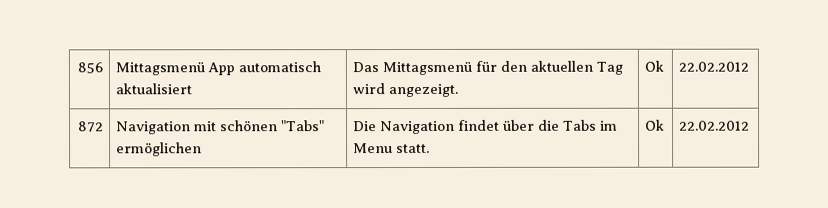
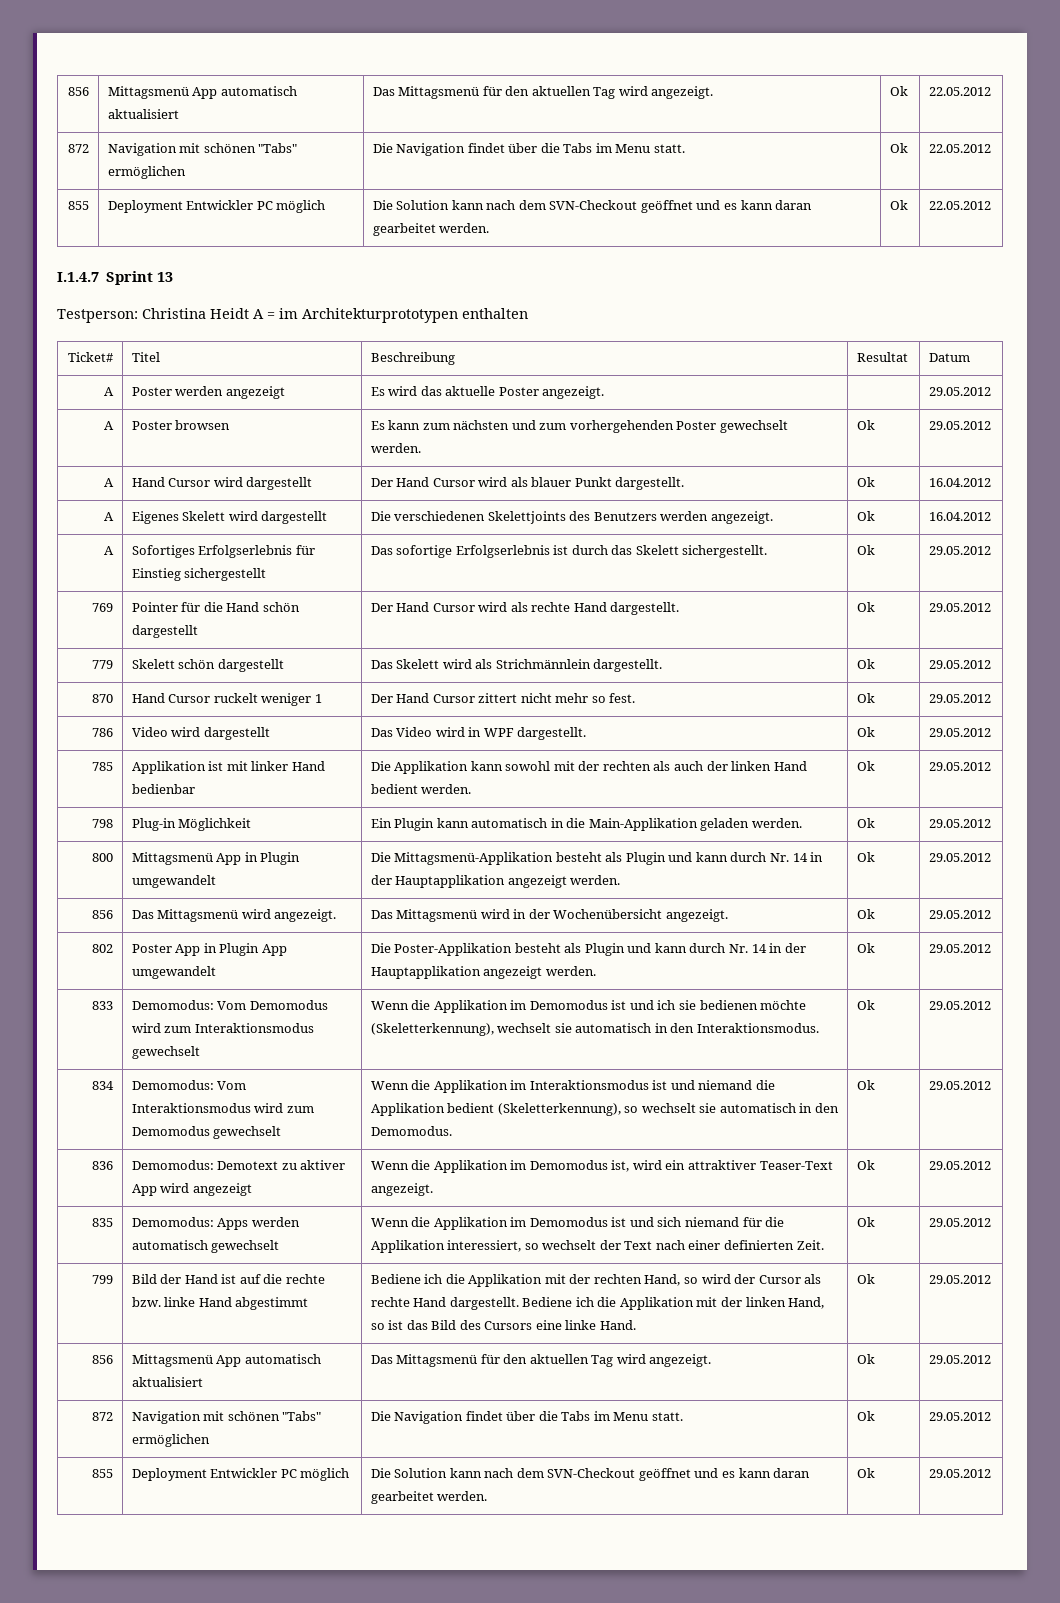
- 856 | Mittagsmenü App automatisch aktualisiert | Das Mittagsmenü für den aktuellen Tag wird angezeigt. | Ok | 22.02.2012
+ 856 | Mittagsmenü App automatisch aktualisiert | Das Mittagsmenü für den aktuellen Tag wird angezeigt. | Ok | 22.05.2012
- 872 | Navigation mit schönen "Tabs" ermöglichen | Die Navigation findet über die Tabs im Menu statt. | Ok | 22.02.2012
+ 872 | Navigation mit schönen "Tabs" ermöglichen | Die Navigation findet über die Tabs im Menu statt. | Ok | 22.05.2012
+ 855 | Deployment Entwickler PC möglich | Die Solution kann nach dem SVN-Checkout geöffnet und es kann daran gearbeitet werden. | Ok | 22.05.2012
+ I.1.4.7 Sprint 13
+ Testperson: Christina Heidt A = im Architekturprototypen enthalten
+ Ticket# | Titel | Beschreibung | Resultat | Datum
+ A | Poster werden angezeigt | Es wird das aktuelle Poster angezeigt. | | 29.05.2012
+ A | Poster browsen | Es kann zum nächsten und zum vorhergehenden Poster gewechselt werden. | Ok | 29.05.2012
+ A | Hand Cursor wird dargestellt | Der Hand Cursor wird als blauer Punkt dargestellt. | Ok | 16.04.2012
+ A | Eigenes Skelett wird dargestellt | Die verschiedenen Skelettjoints des Benutzers werden angezeigt. | Ok | 16.04.2012
+ A | Sofortiges Erfolgserlebnis für Einstieg sichergestellt | Das sofortige Erfolgserlebnis ist durch das Skelett sichergestellt. | Ok | 29.05.2012
+ 769 | Pointer für die Hand schön dargestellt | Der Hand Cursor wird als rechte Hand dargestellt. | Ok | 29.05.2012
+ 779 | Skelett schön dargestellt | Das Skelett wird als Strichmännlein dargestellt. | Ok | 29.05.2012
+ 870 | Hand Cursor ruckelt weniger 1 | Der Hand Cursor zittert nicht mehr so fest. | Ok | 29.05.2012
+ 786 | Video wird dargestellt | Das Video wird in WPF dargestellt. | Ok | 29.05.2012
+ 785 | Applikation ist mit linker Hand bedienbar | Die Applikation kann sowohl mit der rechten als auch der linken Hand bedient werden. | Ok | 29.05.2012
+ 798 | Plug-in Möglichkeit | Ein Plugin kann automatisch in die Main-Applikation geladen werden. | Ok | 29.05.2012
+ 800 | Mittagsmenü App in Plugin umgewandelt | Die Mittagsmenü-Applikation besteht als Plugin und kann durch Nr. 14 in der Hauptapplikation angezeigt werden. | Ok | 29.05.2012
+ 856 | Das Mittagsmenü wird angezeigt. | Das Mittagsmenü wird in der Wochenübersicht angezeigt. | Ok | 29.05.2012
+ 802 | Poster App in Plugin App umgewandelt | Die Poster-Applikation besteht als Plugin und kann durch Nr. 14 in der Hauptapplikation angezeigt werden. | Ok | 29.05.2012
+ 833 | Demomodus: Vom Demomodus wird zum Interaktionsmodus gewechselt | Wenn die Applikation im Demomodus ist und ich sie bedienen möchte (Skeletterkennung), wechselt sie automatisch in den Interaktionsmodus. | Ok | 29.05.2012
+ 834 | Demomodus: Vom Interaktionsmodus wird zum Demomodus gewechselt | Wenn die Applikation im Interaktionsmodus ist und niemand die Applikation bedient (Skeletterkennung), so wechselt sie automatisch in den Demomodus. | Ok | 29.05.2012
+ 836 | Demomodus: Demotext zu aktiver App wird angezeigt | Wenn die Applikation im Demomodus ist, wird ein attraktiver Teaser-Text angezeigt. | Ok | 29.05.2012
+ 835 | Demomodus: Apps werden automatisch gewechselt | Wenn die Applikation im Demomodus ist und sich niemand für die Applikation interessiert, so wechselt der Text nach einer definierten Zeit. | Ok | 29.05.2012
+ 799 | Bild der Hand ist auf die rechte bzw. linke Hand abgestimmt | Bediene ich die Applikation mit der rechten Hand, so wird der Cursor als rechte Hand dargestellt. Bediene ich die Applikation mit der linken Hand, so ist das Bild des Cursors eine linke Hand. | Ok | 29.05.2012
+ 856 | Mittagsmenü App automatisch aktualisiert | Das Mittagsmenü für den aktuellen Tag wird angezeigt. | Ok | 29.05.2012
+ 872 | Navigation mit schönen "Tabs" ermöglichen | Die Navigation findet über die Tabs im Menu statt. | Ok | 29.05.2012
+ 855 | Deployment Entwickler PC möglich | Die Solution kann nach dem SVN-Checkout geöffnet und es kann daran gearbeitet werden. | Ok | 29.05.2012

